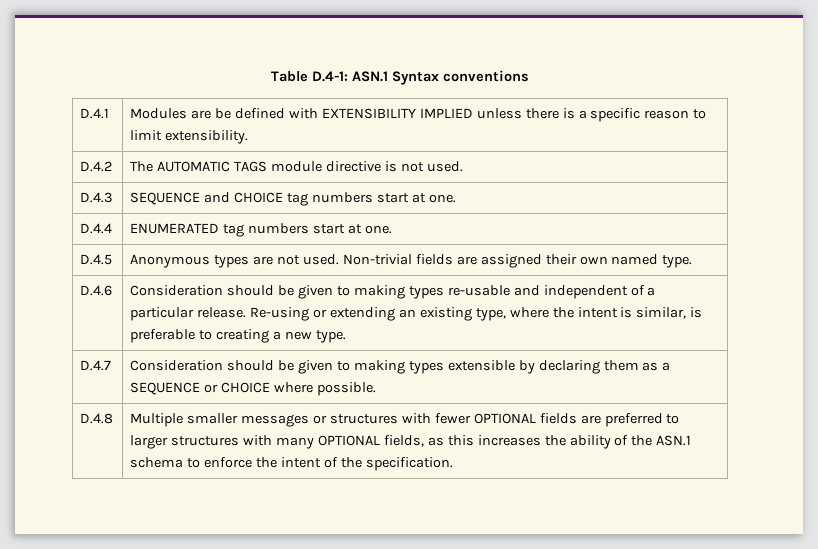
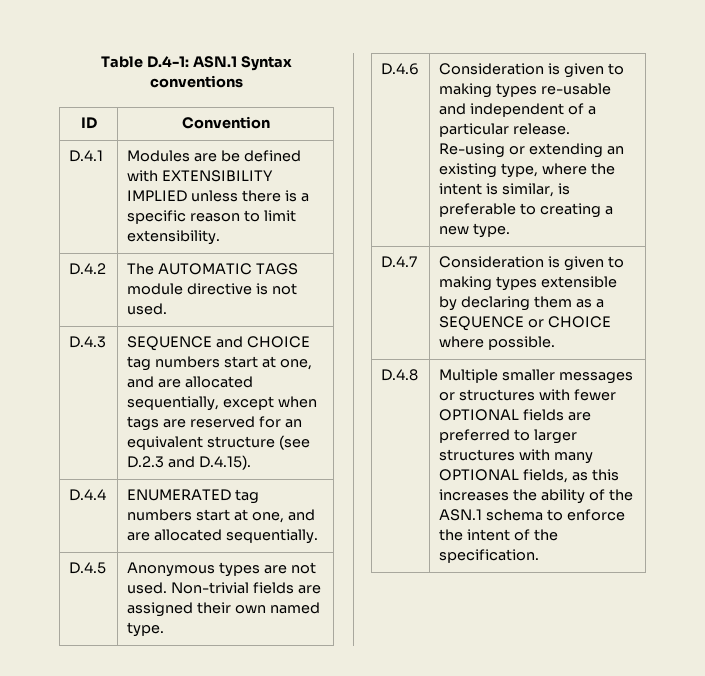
+ ID | Convention
- D.4.3 | SEQUENCE and CHOICE tag numbers start at one.
+ D.4.3 | SEQUENCE and CHOICE tag numbers start at one, and are allocated sequentially, except when tags are reserved for an equivalent structure (see D.2.3 and D.4.15).
- D.4.4 | ENUMERATED tag numbers start at one.
+ D.4.4 | ENUMERATED tag numbers start at one, and are allocated sequentially.
- D.4.6 | Consideration should be given to making types re-usable and independent of a particular release. Re-using or extending an existing type, where the intent is similar, is preferable to creating a new type.
+ D.4.6 | Consideration is given to making types re-usable and independent of a particular release. Re-using or extending an existing type, where the intent is similar, is preferable to creating a new type.
- D.4.7 | Consideration should be given to making types extensible by declaring them as a SEQUENCE or CHOICE where possible.
+ D.4.7 | Consideration is given to making types extensible by declaring them as a SEQUENCE or CHOICE where possible.

